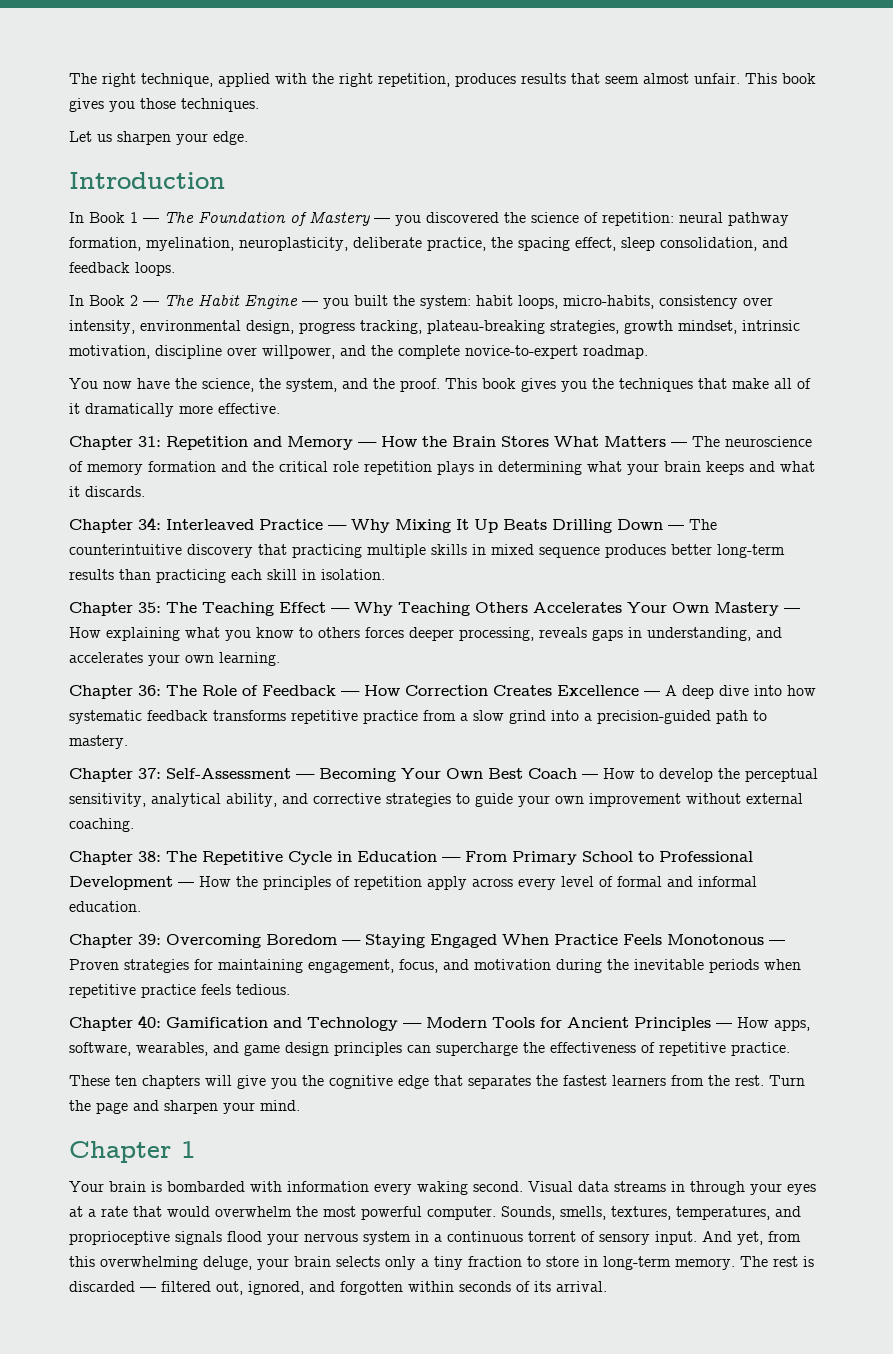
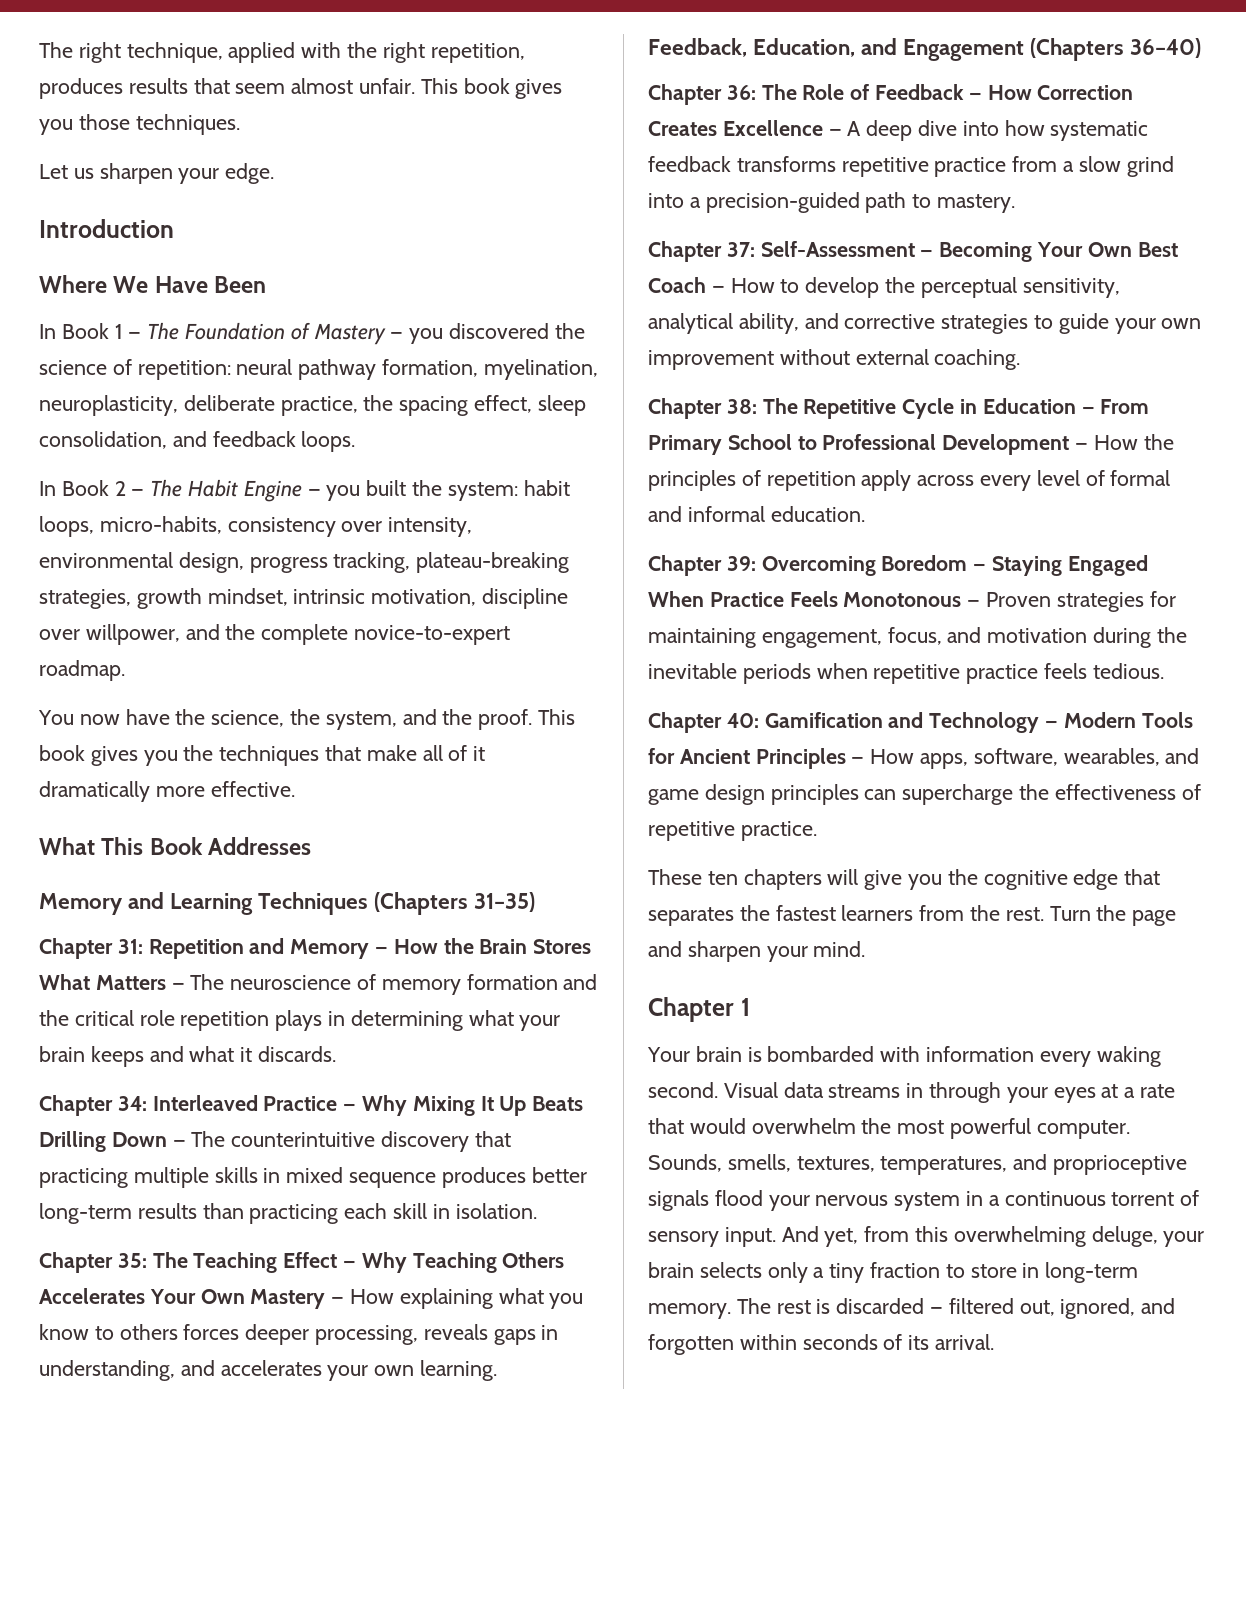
+ Where We Have Been
+ What This Book Addresses
+ Memory and Learning Techniques (Chapters 31–35)
+ Feedback, Education, and Engagement (Chapters 36–40)

